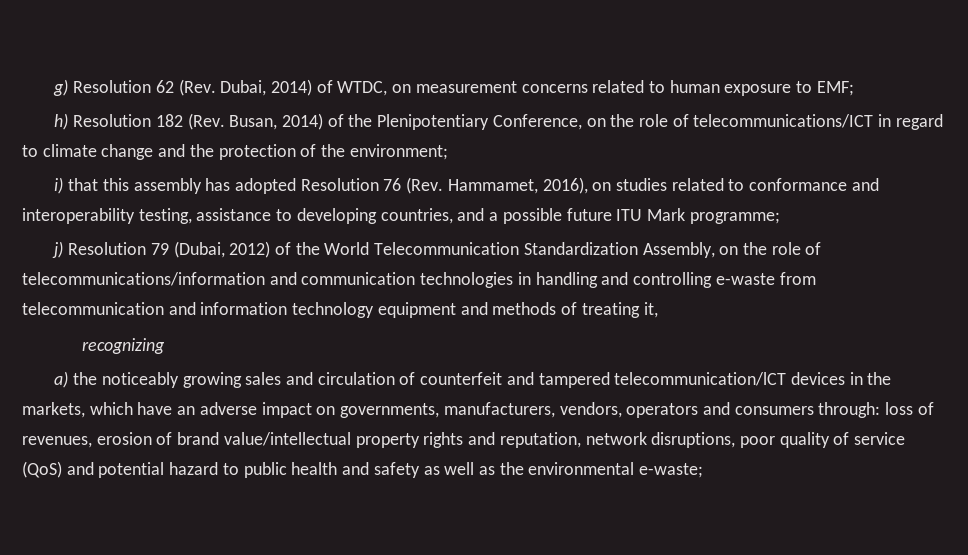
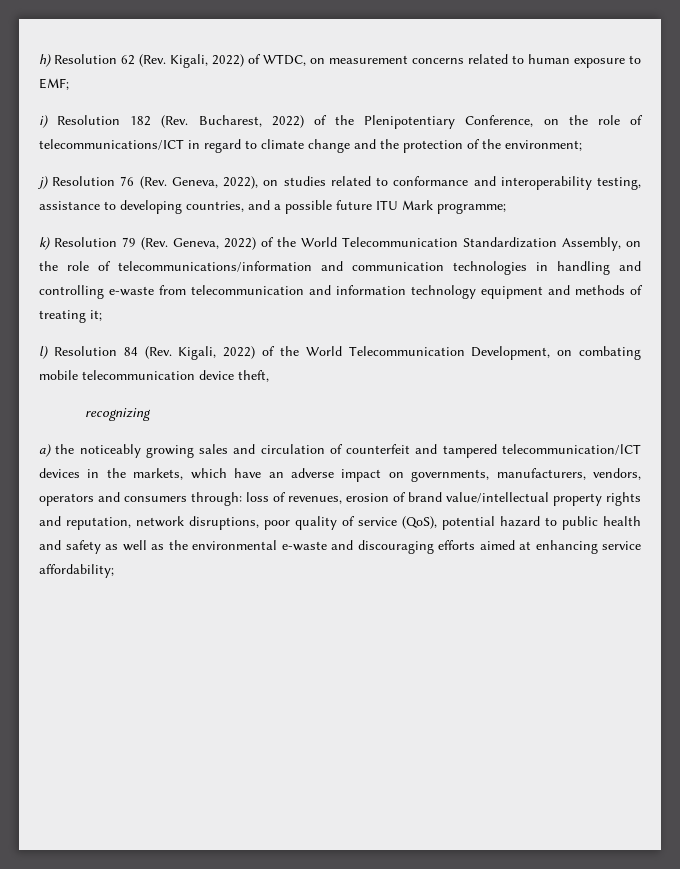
- g) Resolution 62 (Rev. Dubai, 2014) of WTDC, on measurement concerns related to human exposure to EMF;
+ h) Resolution 62 (Rev. Kigali, 2022) of WTDC, on measurement concerns related to human exposure to EMF;
- h) Resolution 182 (Rev. Busan, 2014) of the Plenipotentiary Conference, on the role of telecommunications/ICT in regard to climate change and the protection of the environment;
+ i) Resolution 182 (Rev. Bucharest, 2022) of the Plenipotentiary Conference, on the role of telecommunications/ICT in regard to climate change and the protection of the environment;
- i) that this assembly has adopted Resolution 76 (Rev. Hammamet, 2016), on studies related to conformance and interoperability testing, assistance to developing countries, and a possible future ITU Mark programme;
+ j) Resolution 76 (Rev. Geneva, 2022), on studies related to conformance and interoperability testing, assistance to developing countries, and a possible future ITU Mark programme;
- j) Resolution 79 (Dubai, 2012) of the World Telecommunication Standardization Assembly, on the role of telecommunications/information and communication technologies in handling and controlling e-waste from telecommunication and information technology equipment and methods of treating it,
+ k) Resolution 79 (Rev. Geneva, 2022) of the World Telecommunication Standardization Assembly, on the role of telecommunications/information and communication technologies in handling and controlling e-waste from telecommunication and information technology equipment and methods of treating it;
+ l) Resolution 84 (Rev. Kigali, 2022) of the World Telecommunication Development, on combating mobile telecommunication device theft,
- a) the noticeably growing sales and circulation of counterfeit and tampered telecommunication/lCT devices in the markets, which have an adverse impact on governments, manufacturers, vendors, operators and consumers through: loss of revenues, erosion of brand value/intellectual property rights and reputation, network disruptions, poor quality of service (QoS) and potential hazard to public health and safety as well as the environmental e-waste;
+ a) the noticeably growing sales and circulation of counterfeit and tampered telecommunication/lCT devices in the markets, which have an adverse impact on governments, manufacturers, vendors, operators and consumers through: loss of revenues, erosion of brand value/intellectual property rights and reputation, network disruptions, poor quality of service (QoS), potential hazard to public health and safety as well as the environmental e-waste and discouraging efforts aimed at enhancing service affordability;

